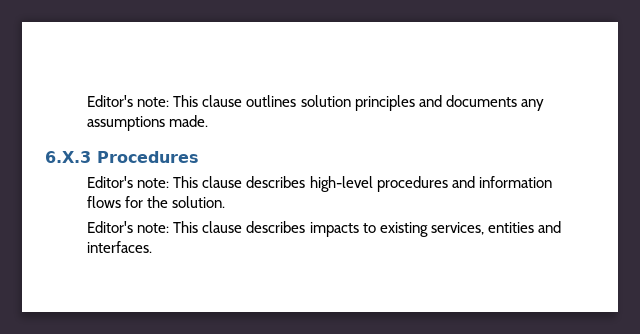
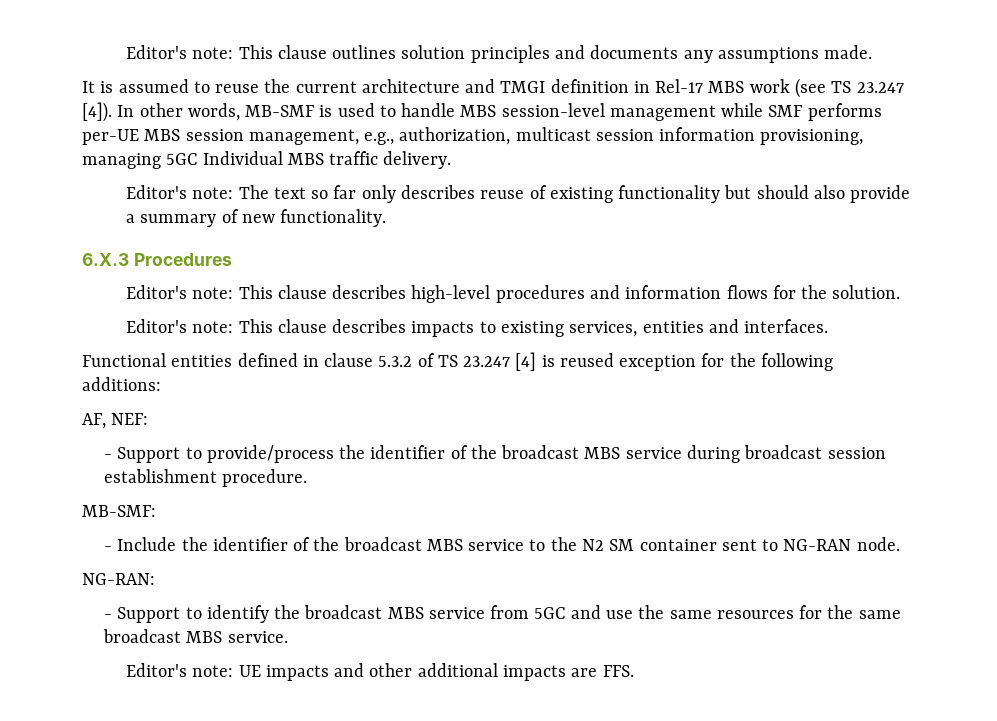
+ It is assumed to reuse the current architecture and TMGI definition in Rel-17 MBS work (see TS 23.247 [4]). In other words, MB-SMF is used to handle MBS session-level management while SMF performs per-UE MBS session management, e.g., authorization, multicast session information provisioning, managing 5GC Individual MBS traffic delivery.
+ Editor's note: The text so far only describes reuse of existing functionality but should also provide a summary of new functionality.
+ Functional entities defined in clause 5.3.2 of TS 23.247 [4] is reused exception for the following additions:
+ AF, NEF:
+ - Support to provide/process the identifier of the broadcast MBS service during broadcast session establishment procedure.
+ MB-SMF:
+ - Include the identifier of the broadcast MBS service to the N2 SM container sent to NG-RAN node.
+ NG-RAN:
+ - Support to identify the broadcast MBS service from 5GC and use the same resources for the same broadcast MBS service.
+ Editor's note: UE impacts and other additional impacts are FFS.

